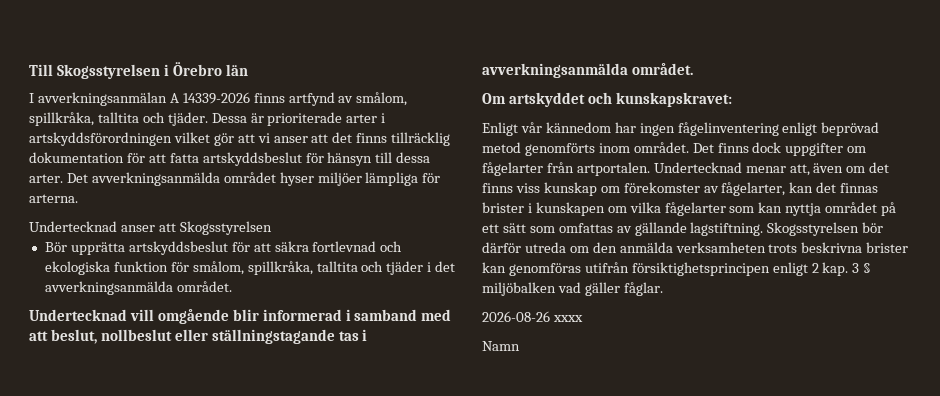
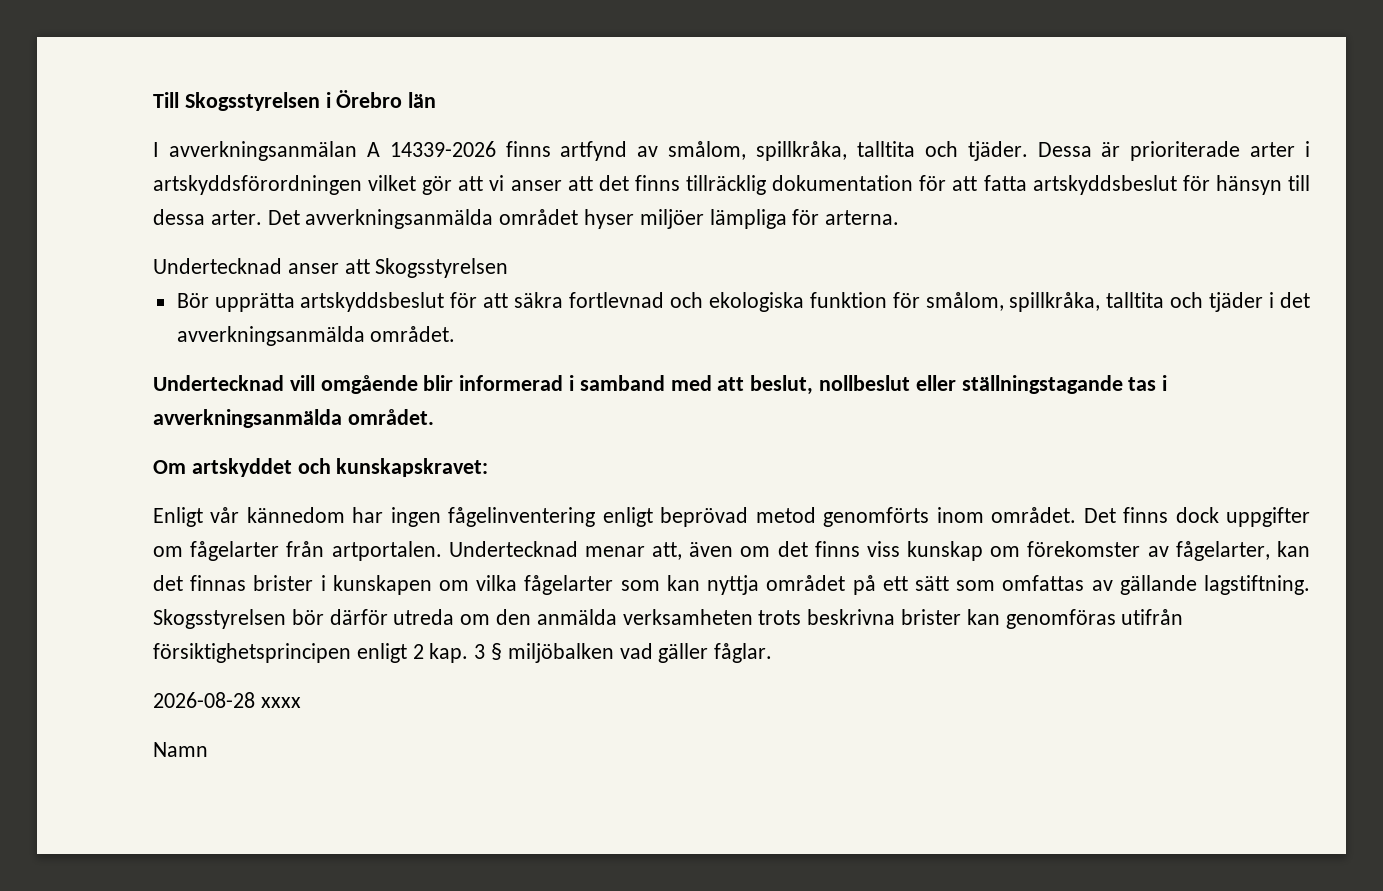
- 2026-08-26 xxxx
+ 2026-08-28 xxxx

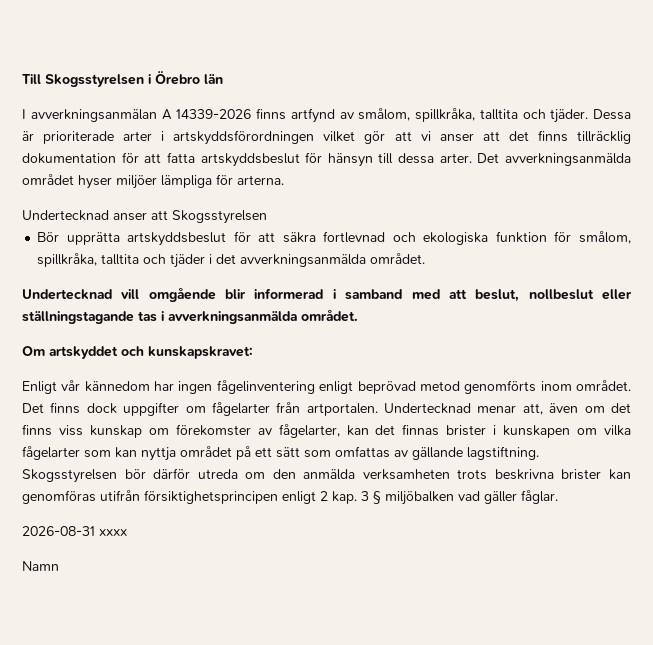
- 2026-08-28 xxxx
+ 2026-08-31 xxxx

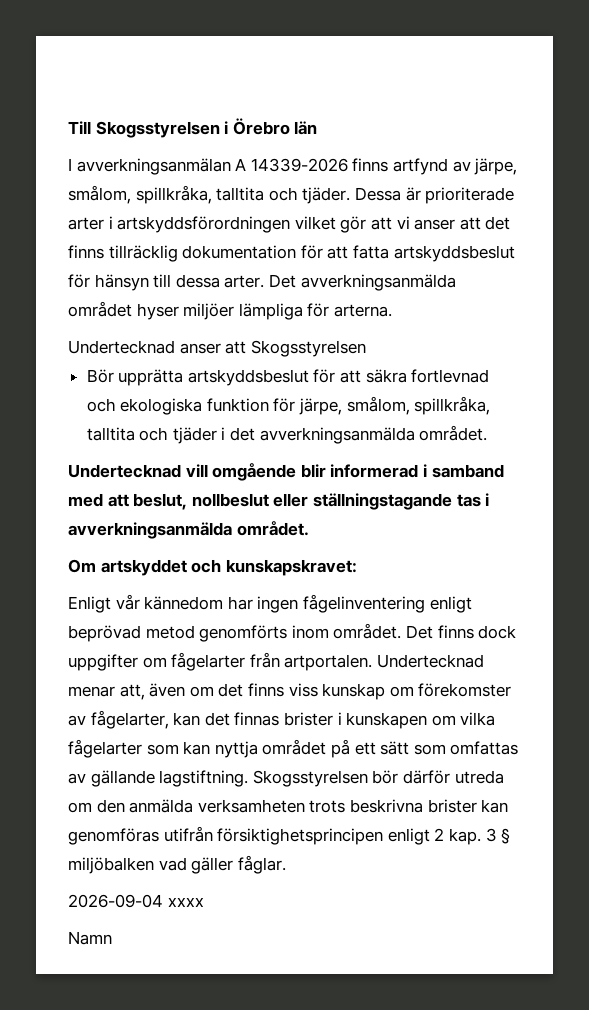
- I avverkningsanmälan A 14339-2026 finns artfynd av smålom, spillkråka, talltita och tjäder.
+ I avverkningsanmälan A 14339-2026 finns artfynd av järpe, smålom, spillkråka, talltita och tjäder.
- Bör upprätta artskyddsbeslut för att säkra fortlevnad och ekologiska funktion för smålom, spillkråka, talltita och tjäder i det avverkningsanmälda området.
+ Bör upprätta artskyddsbeslut för att säkra fortlevnad och ekologiska funktion för järpe, smålom, spillkråka, talltita och tjäder i det avverkningsanmälda området.
- 2026-08-31 xxxx
+ 2026-09-04 xxxx

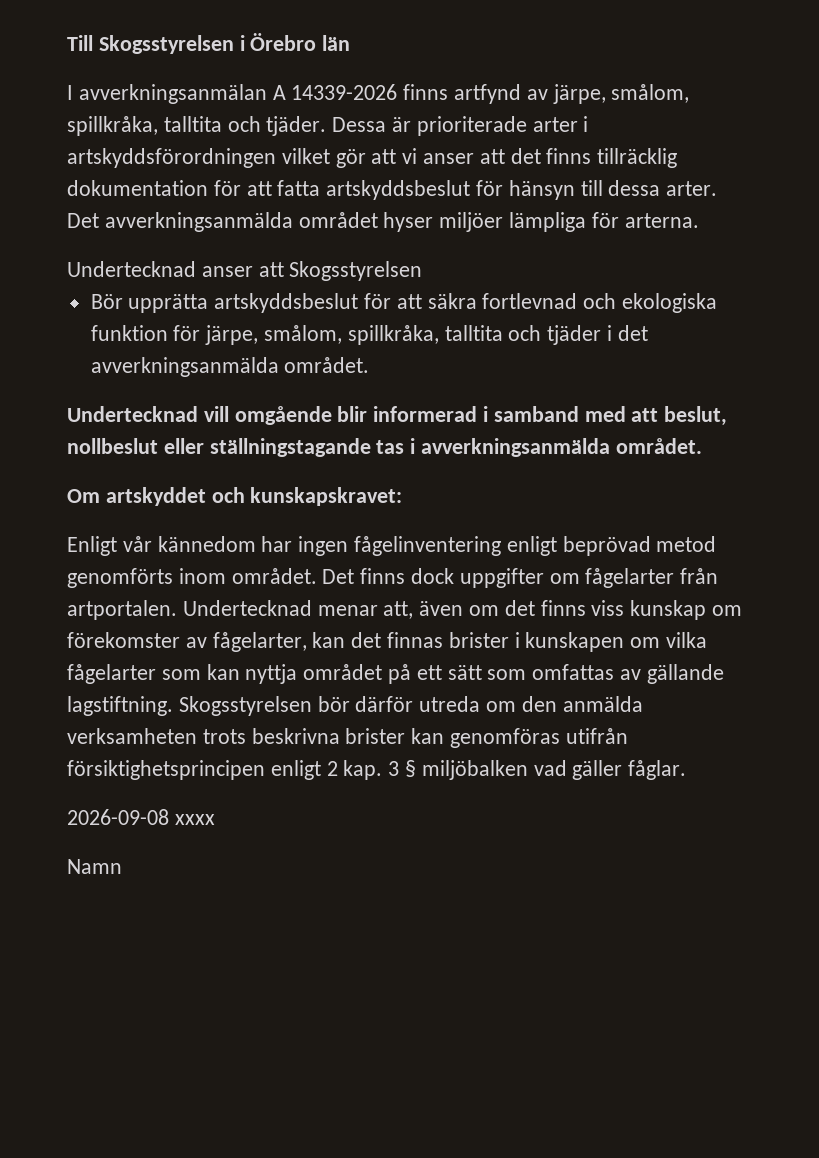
- 2026-09-04 xxxx
+ 2026-09-08 xxxx

